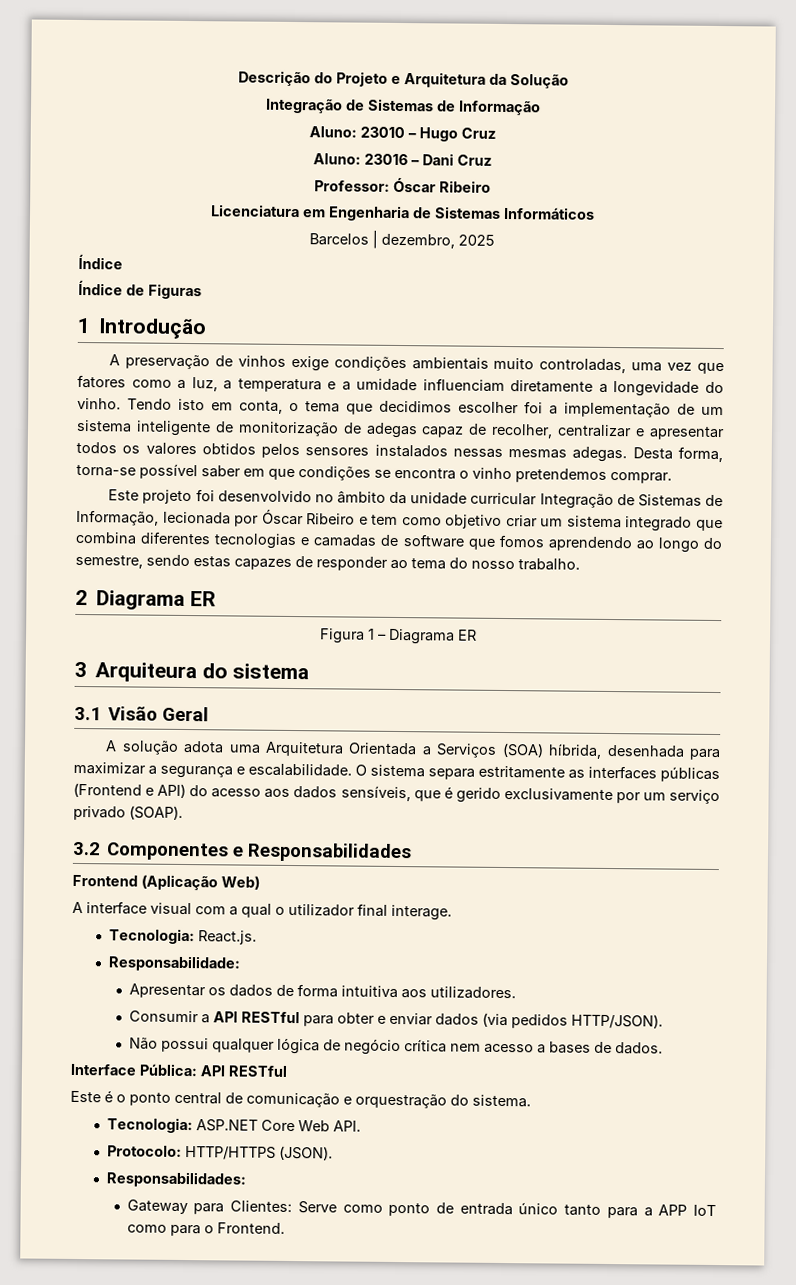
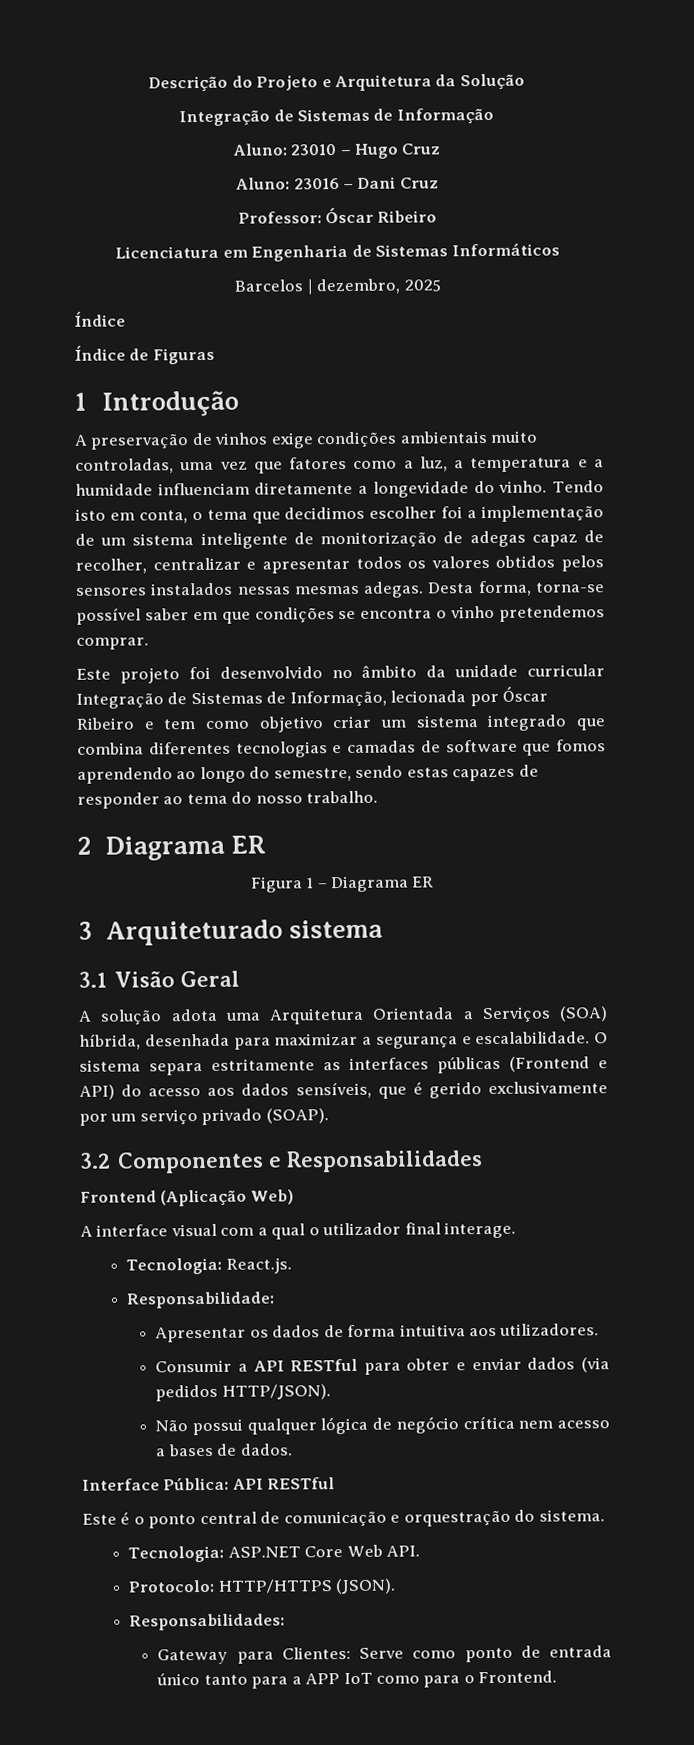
- A preservação de vinhos exige condições ambientais muito controladas, uma vez que fatores como a luz, a temperatura e a umidade influenciam diretamente a longevidade do vinho.
+ A preservação de vinhos exige condições ambientais muito controladas, uma vez que fatores como a luz, a temperatura e a humidade influenciam diretamente a longevidade do vinho.
- 3 Arquiteura do sistema
+ 3 Arquiteturado sistema

